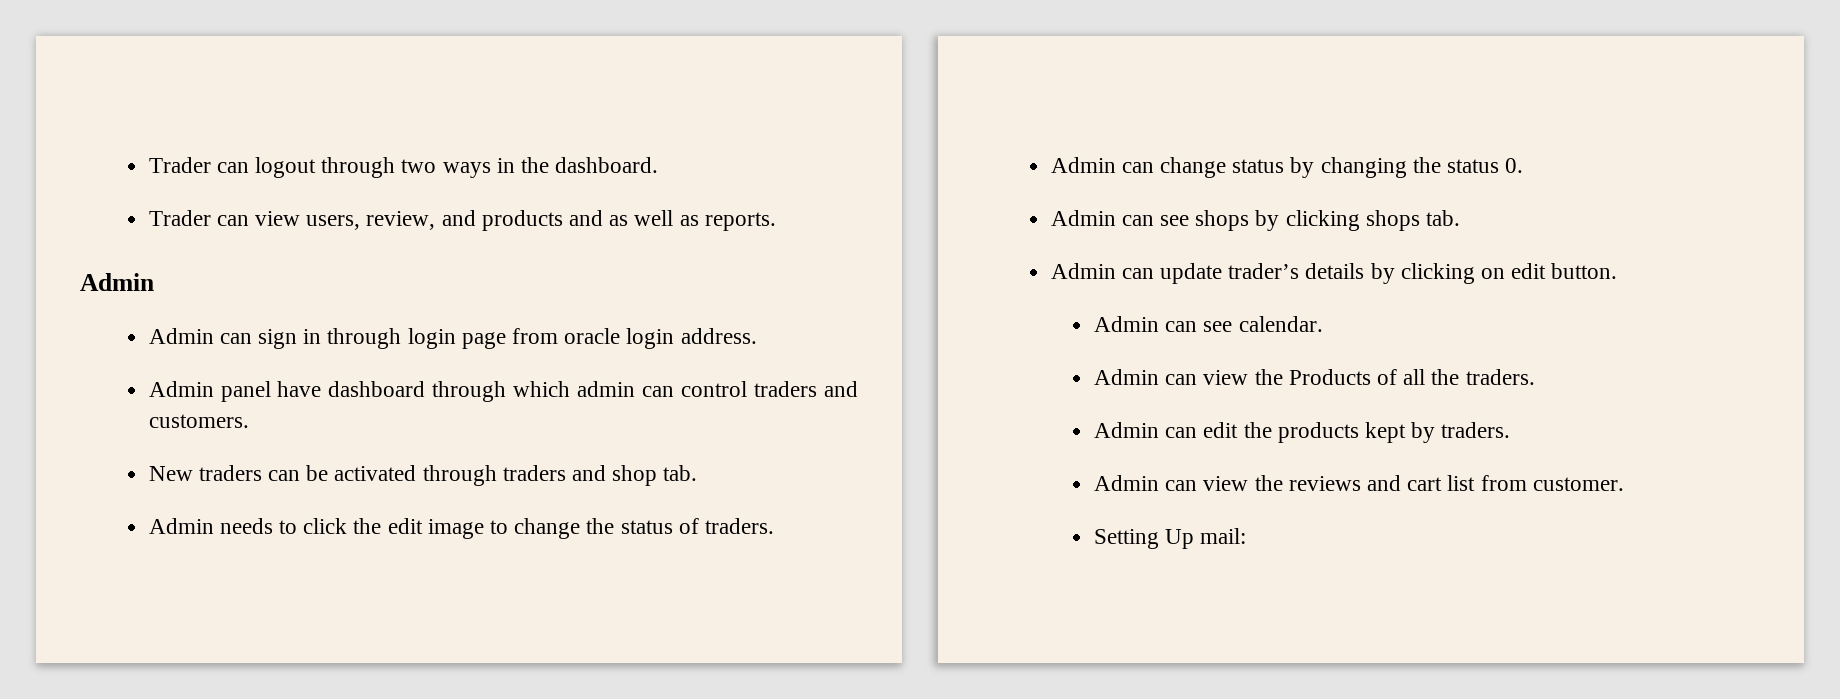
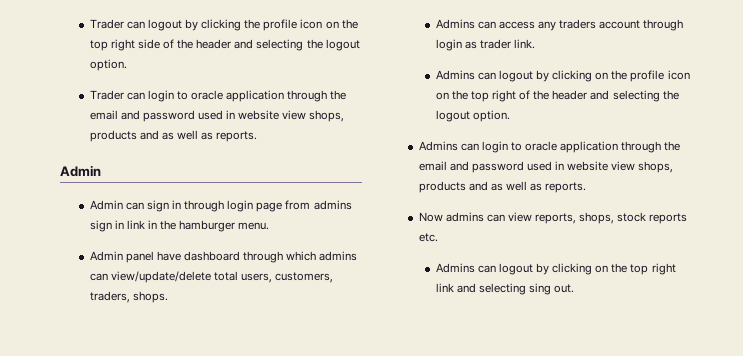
- Trader can logout through two ways in the dashboard.
- Trader can view users, review, and products and as well as reports.
+ Trader can logout by clicking the profile icon on the top right side of the header and selecting the logout option.
+ Trader can login to oracle application through the email and password used in website view shops, products and as well as reports.
- Admin can sign in through login page from oracle login address.
+ Admin can sign in through login page from admins sign in link in the hamburger menu.
- Admin panel have dashboard through which admin can control traders and customers.
- New traders can be activated through traders and shop tab.
- Admin needs to click the edit image to change the status of traders.
- Admin can change status by changing the status 0.
- Admin can see shops by clicking shops tab.
- Admin can update trader’s details by clicking on edit button.
- Admin can see calendar.
- Admin can view the Products of all the traders.
- Admin can edit the products kept by traders.
- Admin can view the reviews and cart list from customer.
- Setting Up mail:
+ Admin panel have dashboard through which admins can view/update/delete total users, customers, traders, shops.
+ Admins can access any traders account through login as trader link.
+ Admins can logout by clicking on the profile icon on the top right of the header and selecting the logout option.
+ Admins can login to oracle application through the email and password used in website view shops, products and as well as reports.
+ Now admins can view reports, shops, stock reports etc.
+ Admins can logout by clicking on the top right link and selecting sing out.

